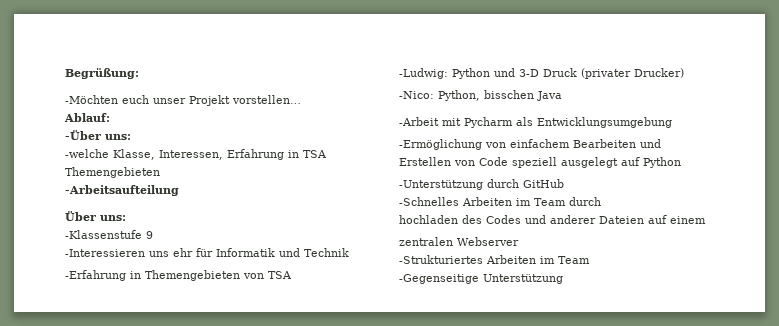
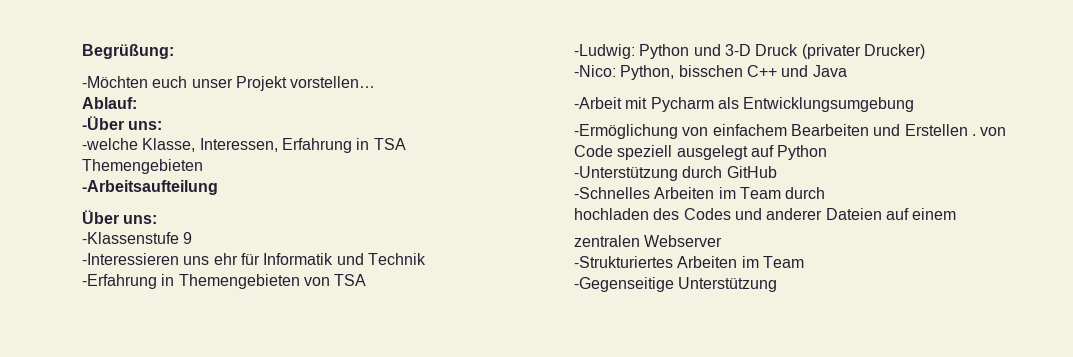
- -Nico: Python, bisschen Java
+ -Nico: Python, bisschen C++ und Java
- -Ermöglichung von einfachem Bearbeiten und Erstellen von Code speziell ausgelegt auf Python
+ -Ermöglichung von einfachem Bearbeiten und Erstellen . von Code speziell ausgelegt auf Python

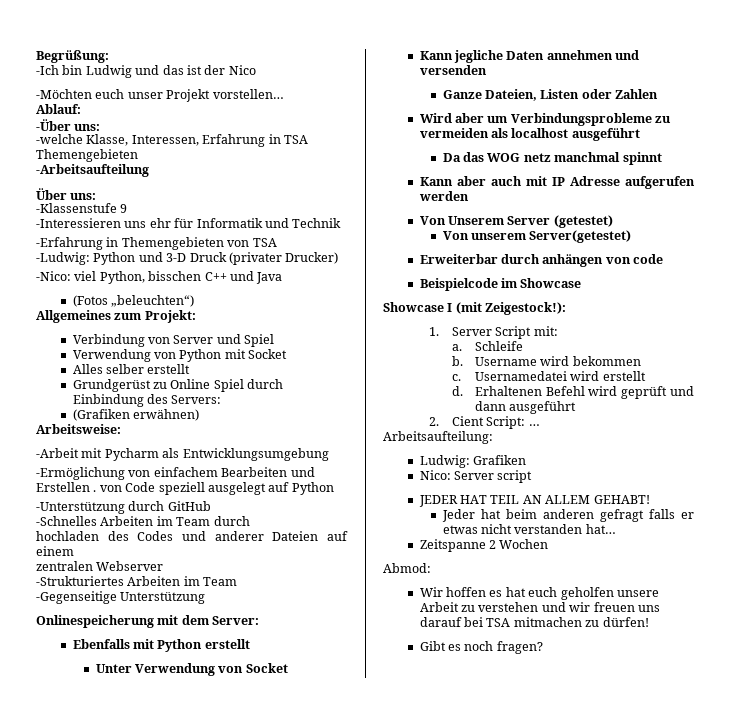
+ -Ich bin Ludwig und das ist der Nico
- -Nico: Python, bisschen C++ und Java
+ -Nico: viel Python, bisschen C++ und Java
+ (Fotos „beleuchten“)
+ Allgemeines zum Projekt:
+ Verbindung von Server und Spiel
+ Verwendung von Python mit Socket
+ Alles selber erstellt
+ Grundgerüst zu Online Spiel durch Einbindung des Servers:
+ (Grafiken erwähnen)
+ Arbeitsweise:
+ Onlinespeicherung mit dem Server:
+ Ebenfalls mit Python erstellt
+ Unter Verwendung von Socket
+ Kann jegliche Daten annehmen und versenden
+ Ganze Dateien, Listen oder Zahlen
+ Wird aber um Verbindungsprobleme zu vermeiden als localhost ausgeführt
+ Da das WOG netz manchmal spinnt
+ Kann aber auch mit IP Adresse aufgerufen werden
+ Von Unserem Server (getestet)
+ Von unserem Server(getestet)
+ Erweiterbar durch anhängen von code
+ Beispielcode im Showcase
+ Showcase I (mit Zeigestock!):
+ 1. Server Script mit:
+ a. Schleife
+ b. Username wird bekommen
+ c. Usernamedatei wird erstellt
+ d. Erhaltenen Befehl wird geprüft und dann ausgeführt
+ 2. Cient Script: …
+ Arbeitsaufteilung:
+ Ludwig: Grafiken
+ Nico: Server script
+ JEDER HAT TEIL AN ALLEM GEHABT!
+ Jeder hat beim anderen gefragt falls er etwas nicht verstanden hat…
+ Zeitspanne 2 Wochen
+ Abmod:
+ Wir hoffen es hat euch geholfen unsere Arbeit zu verstehen und wir freuen uns darauf bei TSA mitmachen zu dürfen!
+ Gibt es noch fragen?

